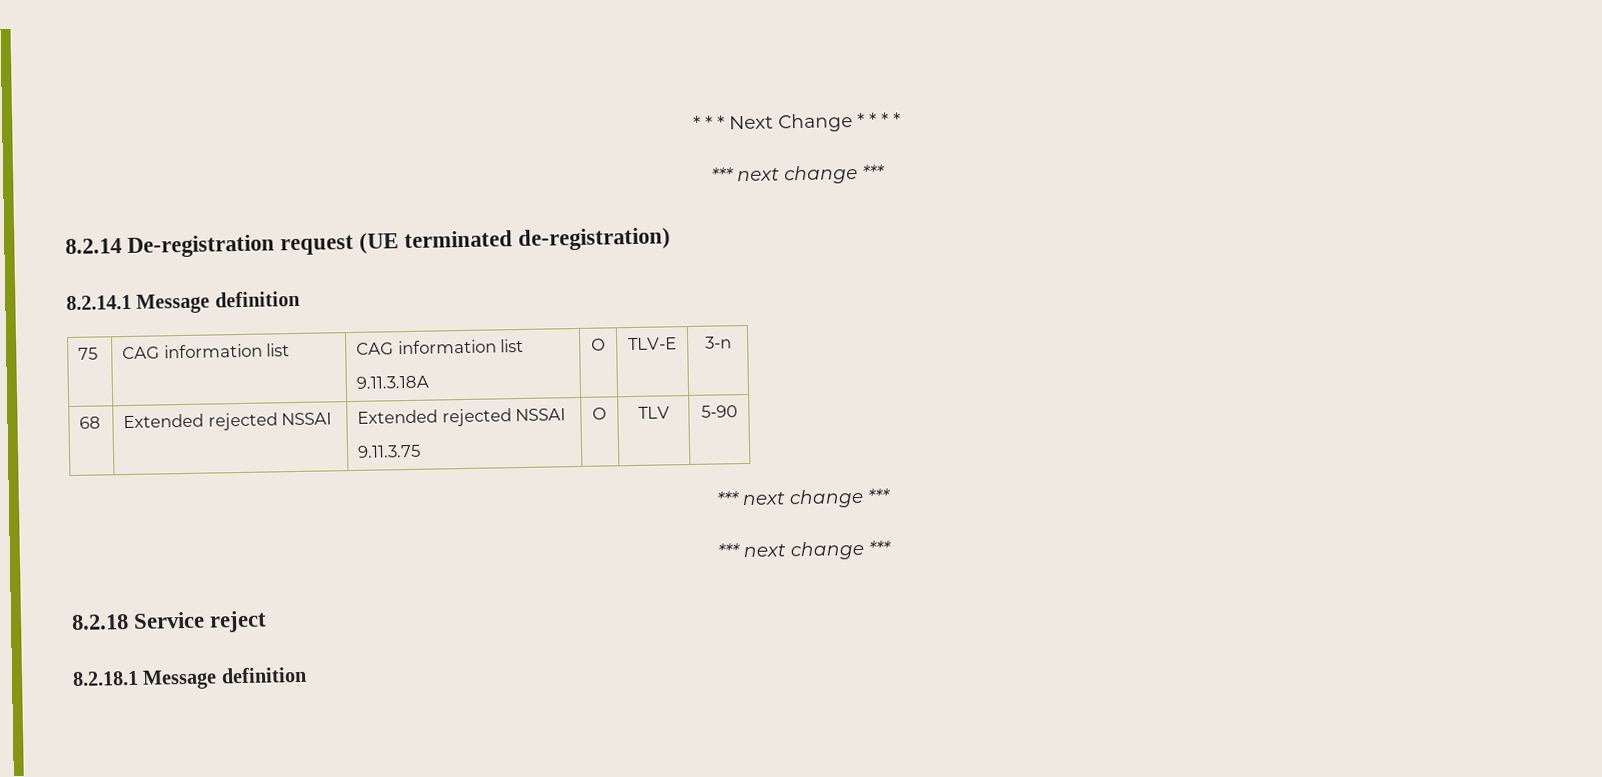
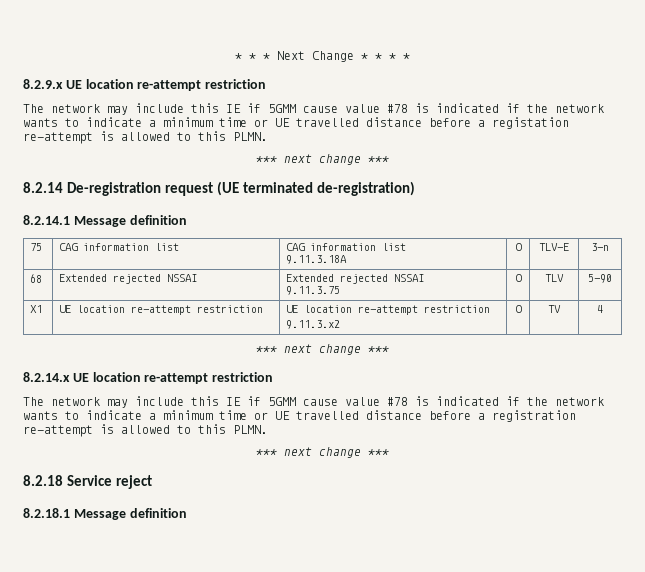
+ 8.2.9.x UE location re-attempt restriction
+ The network may include this IE if 5GMM cause value #78 is indicated if the network wants to indicate a minimum time or UE travelled distance before a registation re-attempt is allowed to this PLMN.
  68 | Extended rejected NSSAI | Extended rejected NSSAI
  9.11.3.75 | O | TLV | 5-90
+ X1 | UE location re-attempt restriction | UE location re-attempt restriction
+ 9.11.3.x2 | O | TV | 4
  *** next change ***
+ 8.2.14.x UE location re-attempt restriction
+ The network may include this IE if 5GMM cause value #78 is indicated if the network wants to indicate a minimum time or UE travelled distance before a registration re-attempt is allowed to this PLMN.

